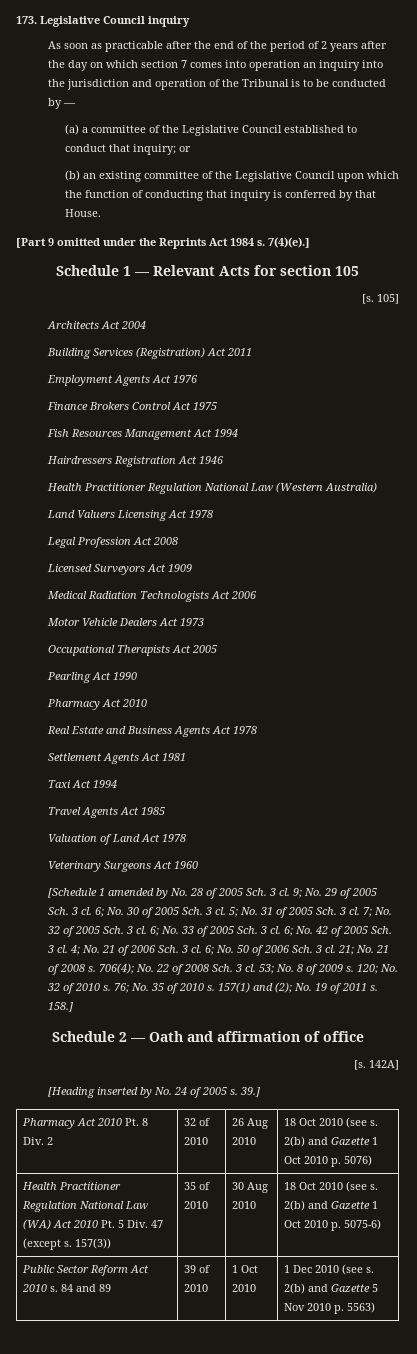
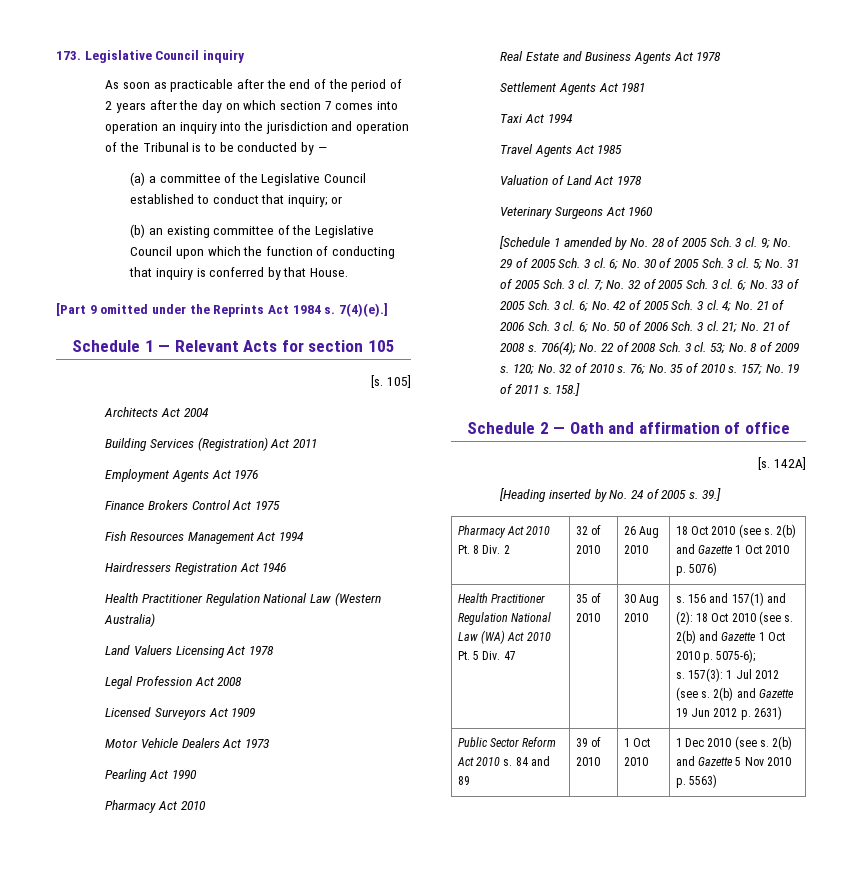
- Medical Radiation Technologists Act 2006
- Occupational Therapists Act 2005
- 157(1) and (2); No. 19 of 2011 s.
+ 157; No. 19 of 2011 s.
- Health Practitioner Regulation National Law (WA) Act 2010 Pt. 5 Div. 47 (except s. 157(3))
+ Health Practitioner Regulation National Law (WA) Act 2010 Pt. 5 Div. 47
- 30 Aug 2010 | 18 Oct 2010 (see s.
+ 30 Aug 2010 | s. 156 and 157(1) and (2): 18 Oct 2010 (see s.
- 2(b) and Gazette 1 Oct 2010 p. 5075-6)
+ 2(b) and Gazette 1 Oct 2010 p. 5075-6);
+ s. 157(3): 1 Jul 2012 (see s. 2(b) and Gazette 19 Jun 2012 p. 2631)

